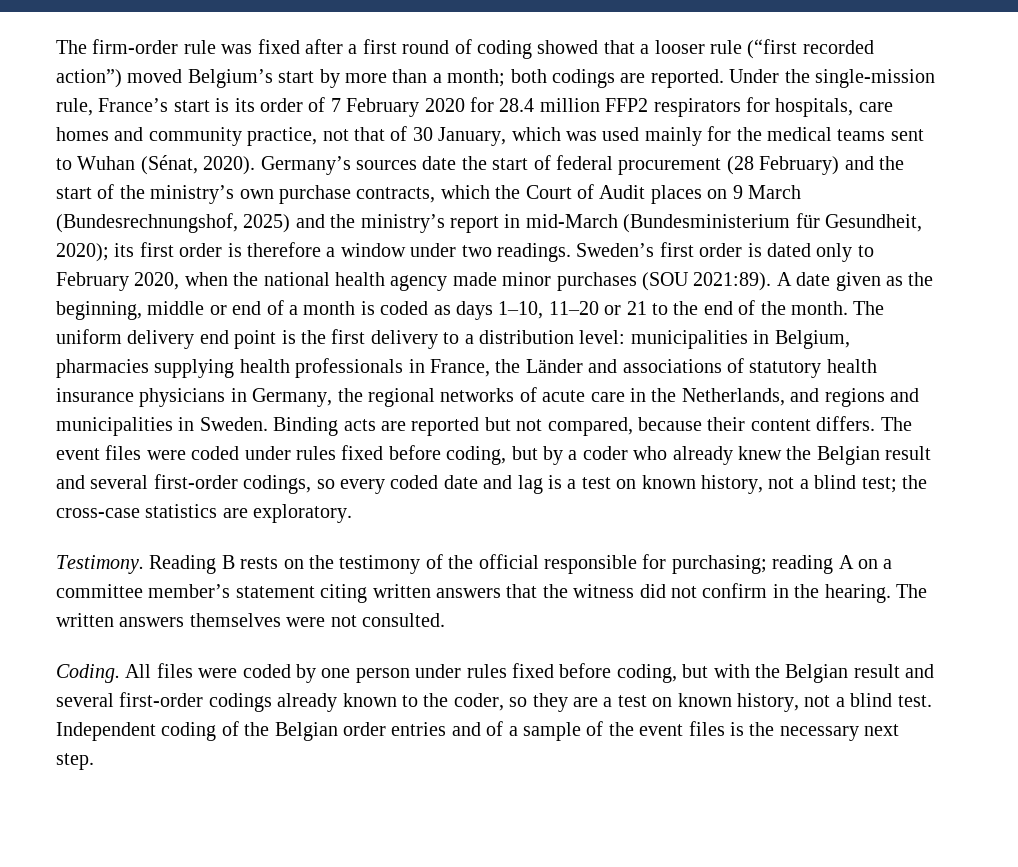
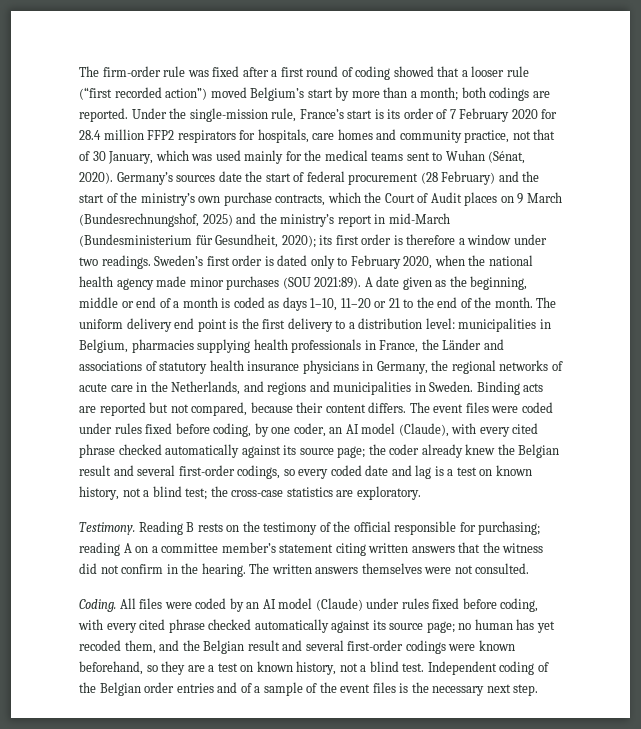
- The event files were coded under rules fixed before coding, but by a coder who already knew the Belgian result and several first-order codings, so every coded date and lag is a test on known history, not a blind test; the cross-case statistics are exploratory.
+ The event files were coded under rules fixed before coding, by one coder, an AI model (Claude), with every cited phrase checked automatically against its source page; the coder already knew the Belgian result and several first-order codings, so every coded date and lag is a test on known history, not a blind test; the cross-case statistics are exploratory.
- All files were coded by one person under rules fixed before coding, but with the Belgian result and several first-order codings already known to the coder, so they are a test on known history, not a blind test.
+ All files were coded by an AI model (Claude) under rules fixed before coding, with every cited phrase checked automatically against its source page; no human has yet recoded them, and the Belgian result and several first-order codings were known beforehand, so they are a test on known history, not a blind test.

